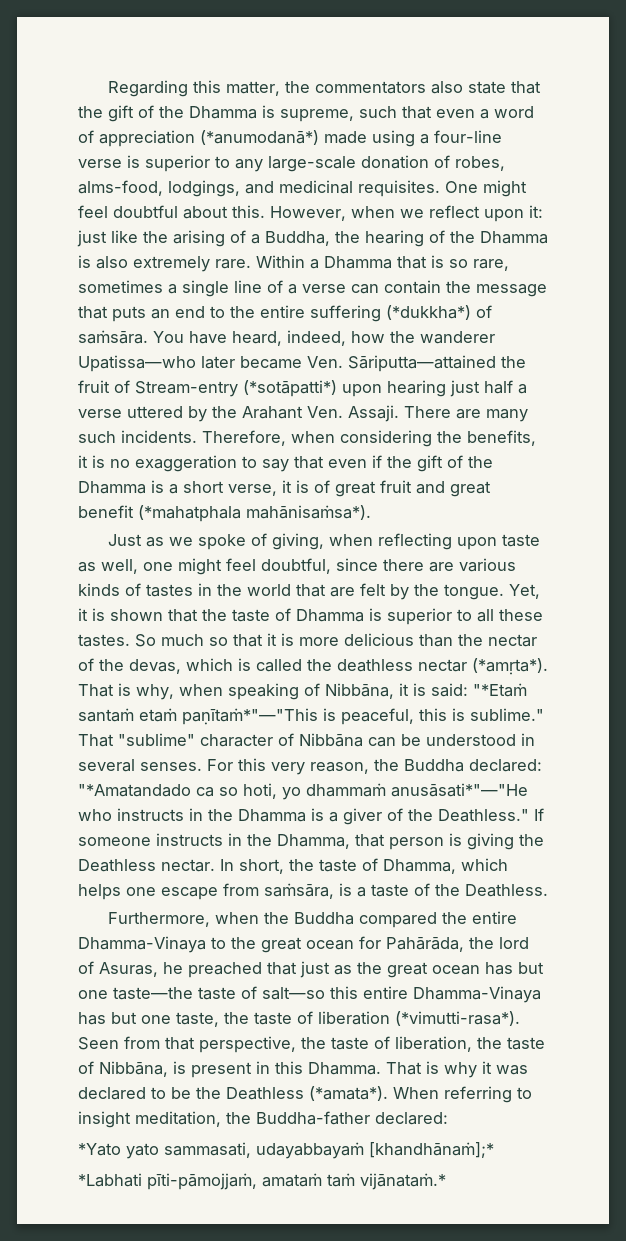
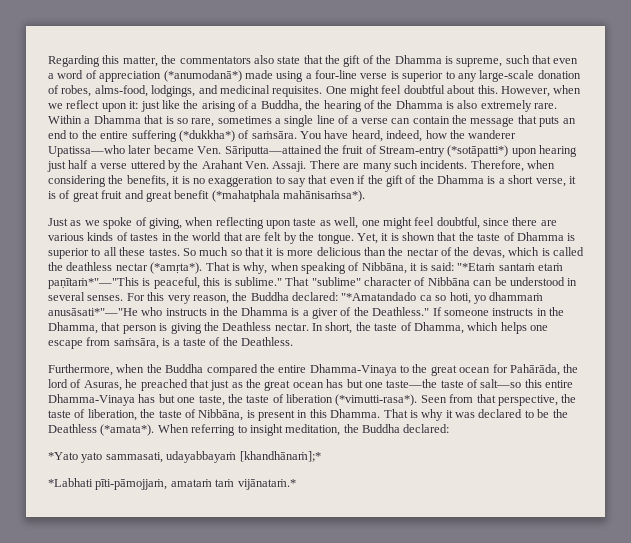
- When referring to insight meditation, the Buddha-father declared:
+ When referring to insight meditation, the Buddha declared:

